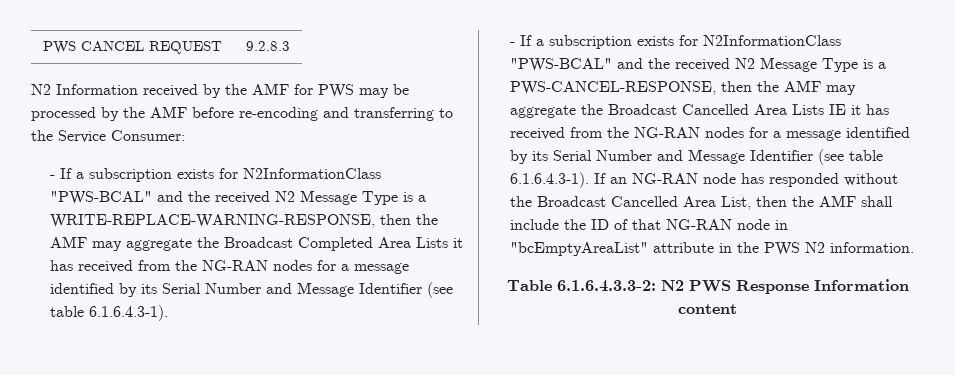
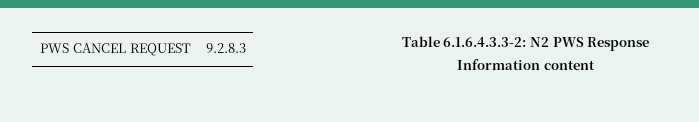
- N2 Information received by the AMF for PWS may be processed by the AMF before re-encoding and transferring to the Service Consumer:
- - If a subscription exists for N2InformationClass "PWS-BCAL" and the received N2 Message Type is a WRITE-REPLACE-WARNING-RESPONSE, then the AMF may aggregate the Broadcast Completed Area Lists it has received from the NG-RAN nodes for a message identified by its Serial Number and Message Identifier (see table 6.1.6.4.3-1).
- - If a subscription exists for N2InformationClass "PWS-BCAL" and the received N2 Message Type is a PWS-CANCEL-RESPONSE, then the AMF may aggregate the Broadcast Cancelled Area Lists IE it has received from the NG-RAN nodes for a message identified by its Serial Number and Message Identifier (see table 6.1.6.4.3-1). If an NG-RAN node has responded without the Broadcast Cancelled Area List, then the AMF shall include the ID of that NG-RAN node in "bcEmptyAreaList" attribute in the PWS N2 information.

